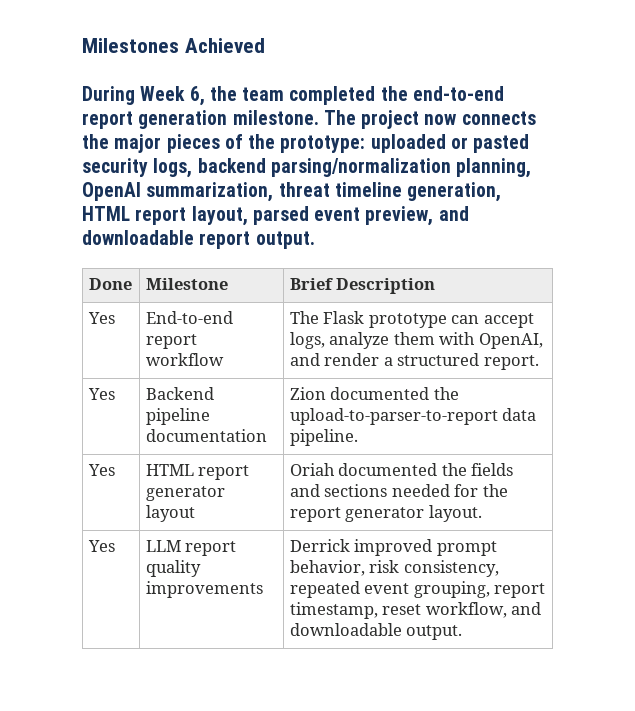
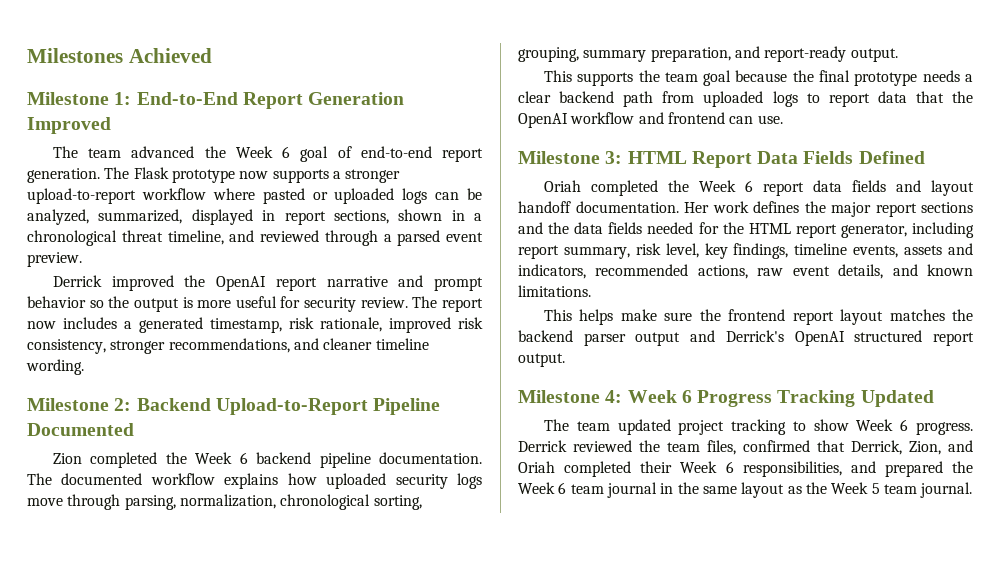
- During Week 6, the team completed the end-to-end report generation milestone. The project now connects the major pieces of the prototype: uploaded or pasted security logs, backend parsing/normalization planning, OpenAI summarization, threat timeline generation, HTML report layout, parsed event preview, and downloadable report output.
- Done | Milestone | Brief Description
- Yes | End-to-end report workflow | The Flask prototype can accept logs, analyze them with OpenAI, and render a structured report.
- Yes | Backend pipeline documentation | Zion documented the upload-to-parser-to-report data pipeline.
- Yes | HTML report generator layout | Oriah documented the fields and sections needed for the report generator layout.
- Yes | LLM report quality improvements | Derrick improved prompt behavior, risk consistency, repeated event grouping, report timestamp, reset workflow, and downloadable output.
+ Milestone 1: End-to-End Report Generation Improved
+ The team advanced the Week 6 goal of end-to-end report generation. The Flask prototype now supports a stronger upload-to-report workflow where pasted or uploaded logs can be analyzed, summarized, displayed in report sections, shown in a chronological threat timeline, and reviewed through a parsed event preview.
+ Derrick improved the OpenAI report narrative and prompt behavior so the output is more useful for security review. The report now includes a generated timestamp, risk rationale, improved risk consistency, stronger recommendations, and cleaner timeline wording.
+ Milestone 2: Backend Upload-to-Report Pipeline Documented
+ Zion completed the Week 6 backend pipeline documentation. The documented workflow explains how uploaded security logs move through parsing, normalization, chronological sorting, grouping, summary preparation, and report-ready output.
+ This supports the team goal because the final prototype needs a clear backend path from uploaded logs to report data that the OpenAI workflow and frontend can use.
+ Milestone 3: HTML Report Data Fields Defined
+ Oriah completed the Week 6 report data fields and layout handoff documentation. Her work defines the major report sections and the data fields needed for the HTML report generator, including report summary, risk level, key findings, timeline events, assets and indicators, recommended actions, raw event details, and known limitations.
+ This helps make sure the frontend report layout matches the backend parser output and Derrick's OpenAI structured report output.
+ Milestone 4: Week 6 Progress Tracking Updated
+ The team updated project tracking to show Week 6 progress. Derrick reviewed the team files, confirmed that Derrick, Zion, and Oriah completed their Week 6 responsibilities, and prepared the Week 6 team journal in the same layout as the Week 5 team journal.

